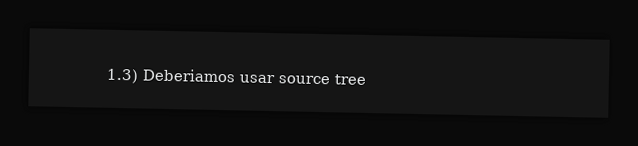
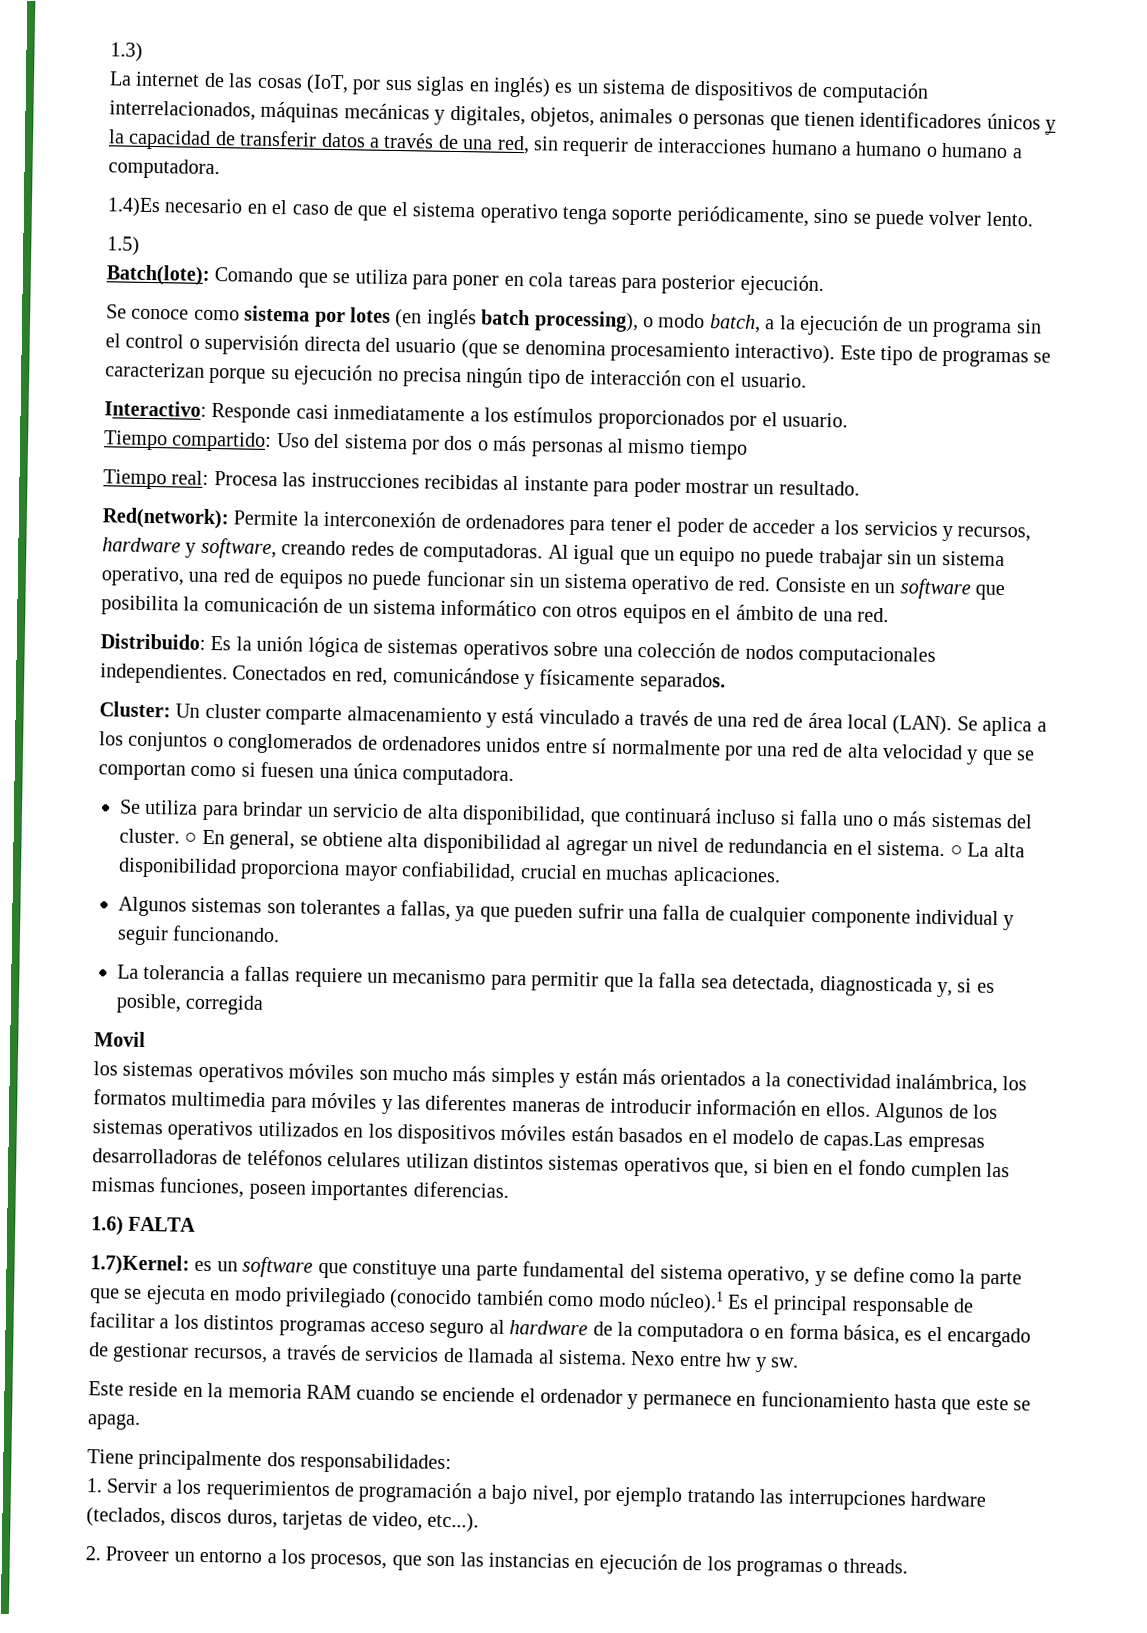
- 1.3) Deberiamos usar source tree
+ 1.3)
+ La internet de las cosas (IoT, por sus siglas en inglés) es un sistema de dispositivos de computación interrelacionados, máquinas mecánicas y digitales, objetos, animales o personas que tienen identificadores únicos y la capacidad de transferir datos a través de una red, sin requerir de interacciones humano a humano o humano a computadora.
+ 1.4)Es necesario en el caso de que el sistema operativo tenga soporte periódicamente, sino se puede volver lento.
+ 1.5)
+ Batch(lote): Comando que se utiliza para poner en cola tareas para posterior ejecución.
+ Se conoce como sistema por lotes (en inglés batch processing), o modo batch, a la ejecución de un programa sin el control o supervisión directa del usuario (que se denomina procesamiento interactivo). Este tipo de programas se caracterizan porque su ejecución no precisa ningún tipo de interacción con el usuario.
+ Interactivo: Responde casi inmediatamente a los estímulos proporcionados por el usuario.
+ Tiempo compartido: Uso del sistema por dos o más personas al mismo tiempo
+ Tiempo real: Procesa las instrucciones recibidas al instante para poder mostrar un resultado.
+ Red(network): Permite la interconexión de ordenadores para tener el poder de acceder a los servicios y recursos, hardware y software, creando redes de computadoras. Al igual que un equipo no puede trabajar sin un sistema operativo, una red de equipos no puede funcionar sin un sistema operativo de red. Consiste en un software que posibilita la comunicación de un sistema informático con otros equipos en el ámbito de una red.
+ Distribuido: Es la unión lógica de sistemas operativos sobre una colección de nodos computacionales independientes. Conectados en red, comunicándose y físicamente separados.
+ Cluster: Un cluster comparte almacenamiento y está vinculado a través de una red de área local (LAN). Se aplica a los conjuntos o conglomerados de ordenadores unidos entre sí normalmente por una red de alta velocidad y que se comportan como si fuesen una única computadora.
+ Se utiliza para brindar un servicio de alta disponibilidad, que continuará incluso si falla uno o más sistemas del cluster. ○ En general, se obtiene alta disponibilidad al agregar un nivel de redundancia en el sistema. ○ La alta disponibilidad proporciona mayor confiabilidad, crucial en muchas aplicaciones.
+ Algunos sistemas son tolerantes a fallas, ya que pueden sufrir una falla de cualquier componente individual y seguir funcionando.
+ La tolerancia a fallas requiere un mecanismo para permitir que la falla sea detectada, diagnosticada y, si es posible, corregida
+ Movil
+ los sistemas operativos móviles son mucho más simples y están más orientados a la conectividad inalámbrica, los formatos multimedia para móviles y las diferentes maneras de introducir información en ellos. Algunos de los sistemas operativos utilizados en los dispositivos móviles están basados en el modelo de capas.Las empresas desarrolladoras de teléfonos celulares utilizan distintos sistemas operativos que, si bien en el fondo cumplen las mismas funciones, poseen importantes diferencias.
+ 1.6) FALTA
+ 1.7)Kernel: es un software que constituye una parte fundamental del sistema operativo, y se define como la parte que se ejecuta en modo privilegiado (conocido también como modo núcleo).1 Es el principal responsable de facilitar a los distintos programas acceso seguro al hardware de la computadora o en forma básica, es el encargado de gestionar recursos, a través de servicios de llamada al sistema. Nexo entre hw y sw.
+ Este reside en la memoria RAM cuando se enciende el ordenador y permanece en funcionamiento hasta que este se apaga.
+ Tiene principalmente dos responsabilidades:
+ 1. Servir a los requerimientos de programación a bajo nivel, por ejemplo tratando las interrupciones hardware (teclados, discos duros, tarjetas de video, etc...).
+ 2. Proveer un entorno a los procesos, que son las instancias en ejecución de los programas o threads.

